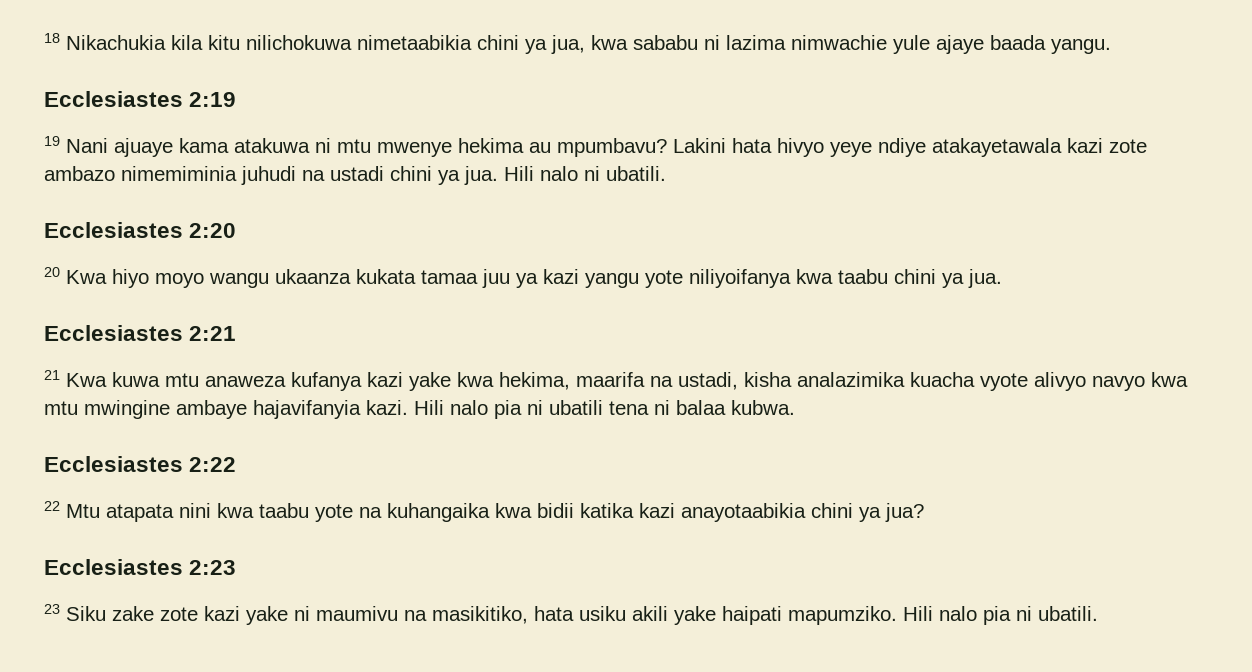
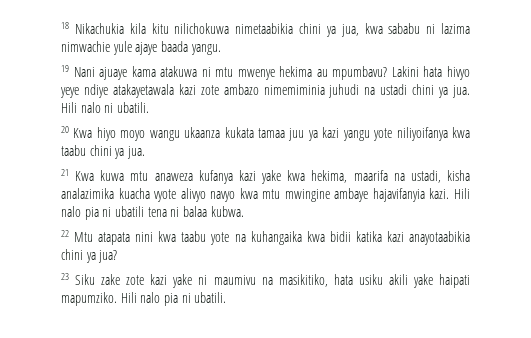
- Ecclesiastes 2:19
- Ecclesiastes 2:20
- Ecclesiastes 2:21
- Ecclesiastes 2:22
- Ecclesiastes 2:23

